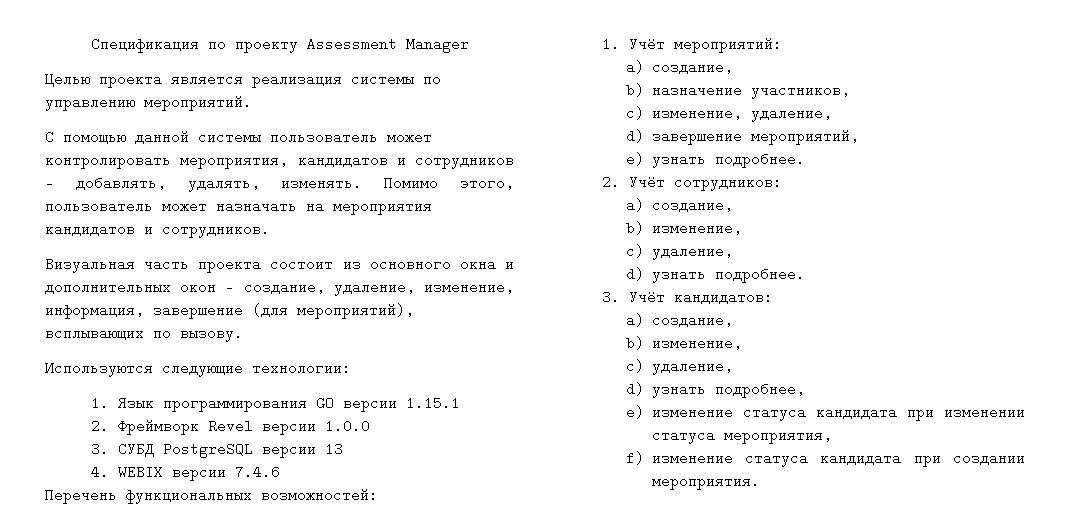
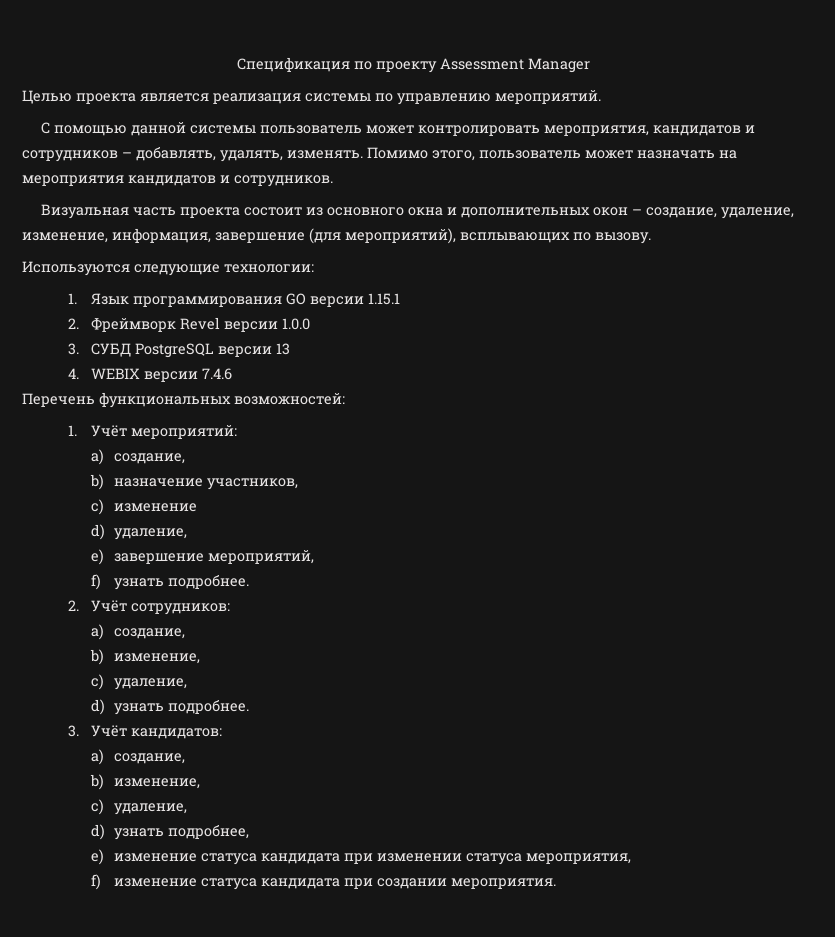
- c) изменение, удаление,
- d) завершение мероприятий,
+ c) изменение
+ d) удаление,
+ e) завершение мероприятий,
- e) узнать подробнее.
+ f) узнать подробнее.

